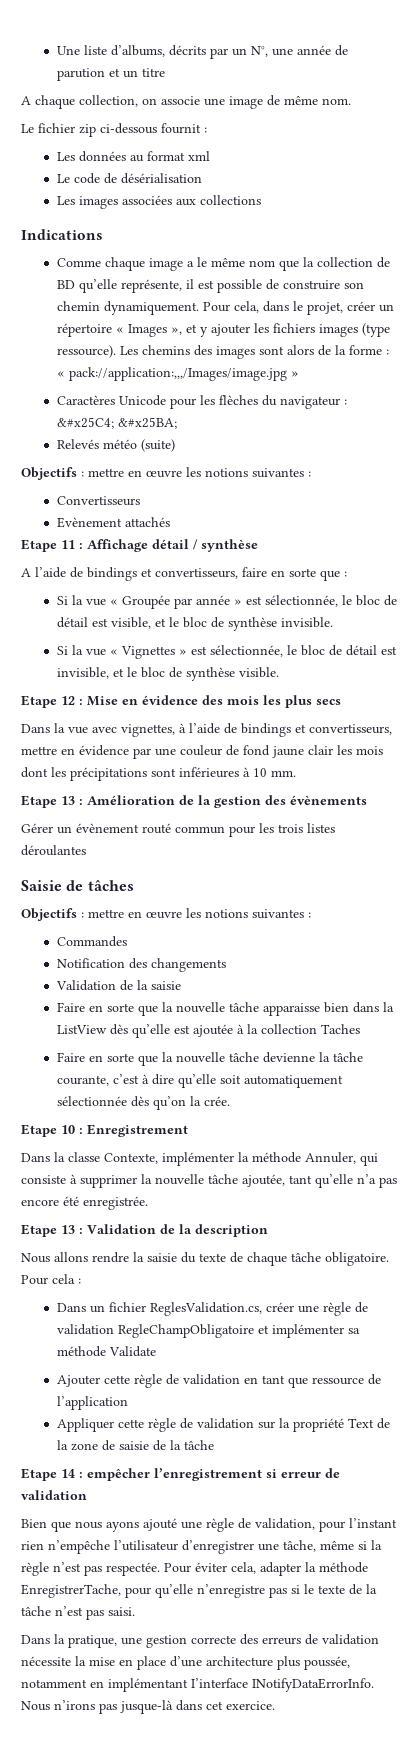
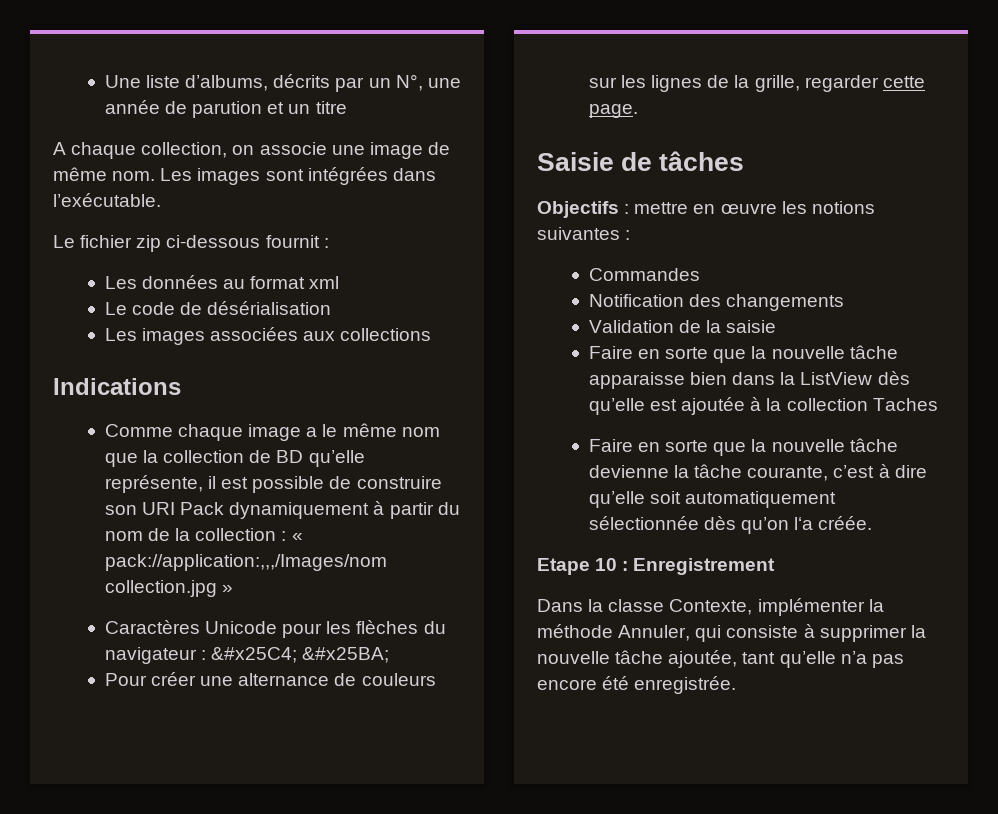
+ Les images sont intégrées dans l’exécutable.
- Comme chaque image a le même nom que la collection de BD qu’elle représente, il est possible de construire son chemin dynamiquement. Pour cela, dans le projet, créer un répertoire « Images », et y ajouter les fichiers images (type ressource). Les chemins des images sont alors de la forme : « pack://application:,,,/Images/image.jpg »
+ Comme chaque image a le même nom que la collection de BD qu’elle représente, il est possible de construire son URI Pack dynamiquement à partir du nom de la collection : « pack://application:,,,/Images/nom collection.jpg »
- Relevés météo (suite)
- Objectifs : mettre en œuvre les notions suivantes :
- Convertisseurs
- Evènement attachés
- Etape 11 : Affichage détail / synthèse
- A l’aide de bindings et convertisseurs, faire en sorte que :
- Si la vue « Groupée par année » est sélectionnée, le bloc de détail est visible, et le bloc de synthèse invisible.
- Si la vue « Vignettes » est sélectionnée, le bloc de détail est invisible, et le bloc de synthèse visible.
- Etape 12 : Mise en évidence des mois les plus secs
- Dans la vue avec vignettes, à l’aide de bindings et convertisseurs, mettre en évidence par une couleur de fond jaune clair les mois dont les précipitations sont inférieures à 10 mm.
- Etape 13 : Amélioration de la gestion des évènements
- Gérer un évènement routé commun pour les trois listes déroulantes
+ Pour créer une alternance de couleurs sur les lignes de la grille, regarder cette page.
- Faire en sorte que la nouvelle tâche devienne la tâche courante, c’est à dire qu’elle soit automatiquement sélectionnée dès qu’on la crée.
+ Faire en sorte que la nouvelle tâche devienne la tâche courante, c’est à dire qu’elle soit automatiquement sélectionnée dès qu’on l‘a créée.
- Etape 13 : Validation de la description
- Nous allons rendre la saisie du texte de chaque tâche obligatoire. Pour cela :
- Dans un fichier ReglesValidation.cs, créer une règle de validation RegleChampObligatoire et implémenter sa méthode Validate
- Ajouter cette règle de validation en tant que ressource de l’application
- Appliquer cette règle de validation sur la propriété Text de la zone de saisie de la tâche
- Etape 14 : empêcher l’enregistrement si erreur de validation
- Bien que nous ayons ajouté une règle de validation, pour l’instant rien n’empêche l’utilisateur d’enregistrer une tâche, même si la règle n’est pas respectée. Pour éviter cela, adapter la méthode EnregistrerTache, pour qu’elle n’enregistre pas si le texte de la tâche n’est pas saisi.
- Dans la pratique, une gestion correcte des erreurs de validation nécessite la mise en place d’une architecture plus poussée, notamment en implémentant I’interface INotifyDataErrorInfo. Nous n’irons pas jusque-là dans cet exercice.

